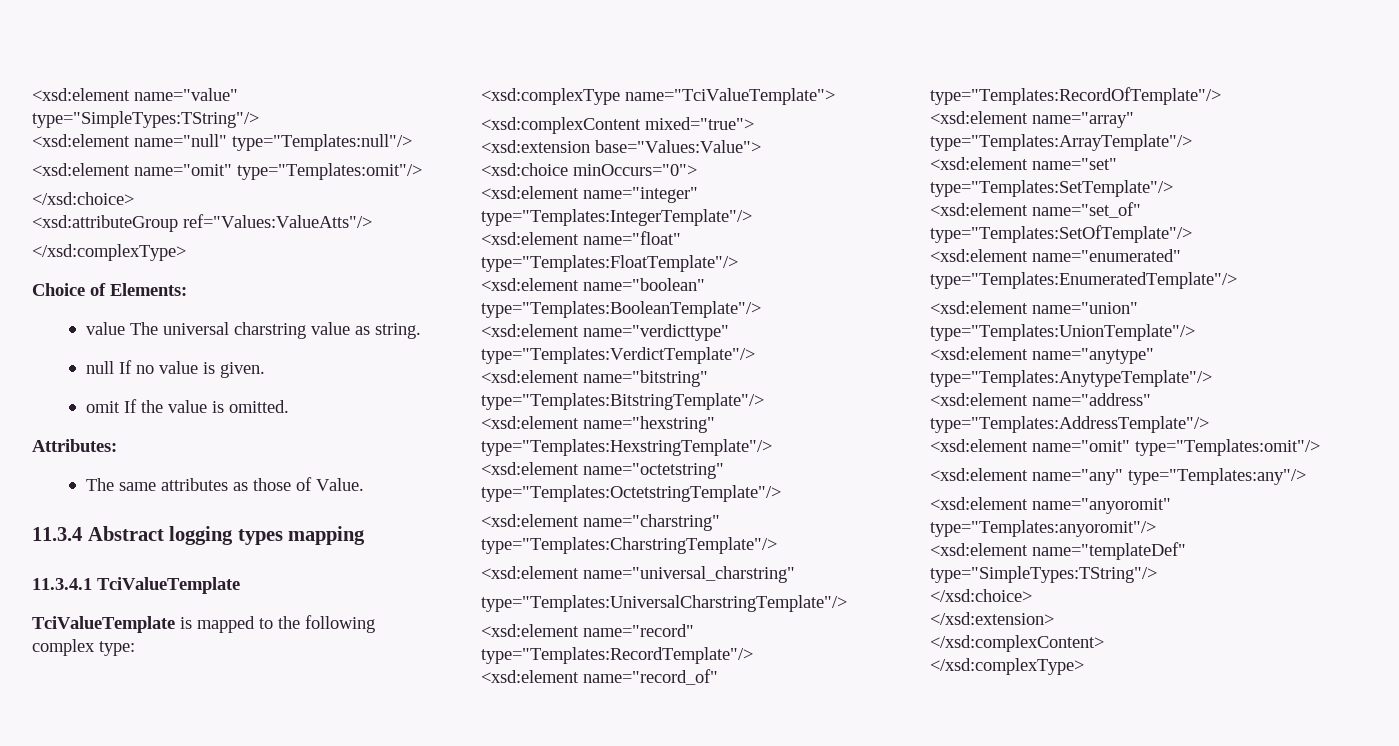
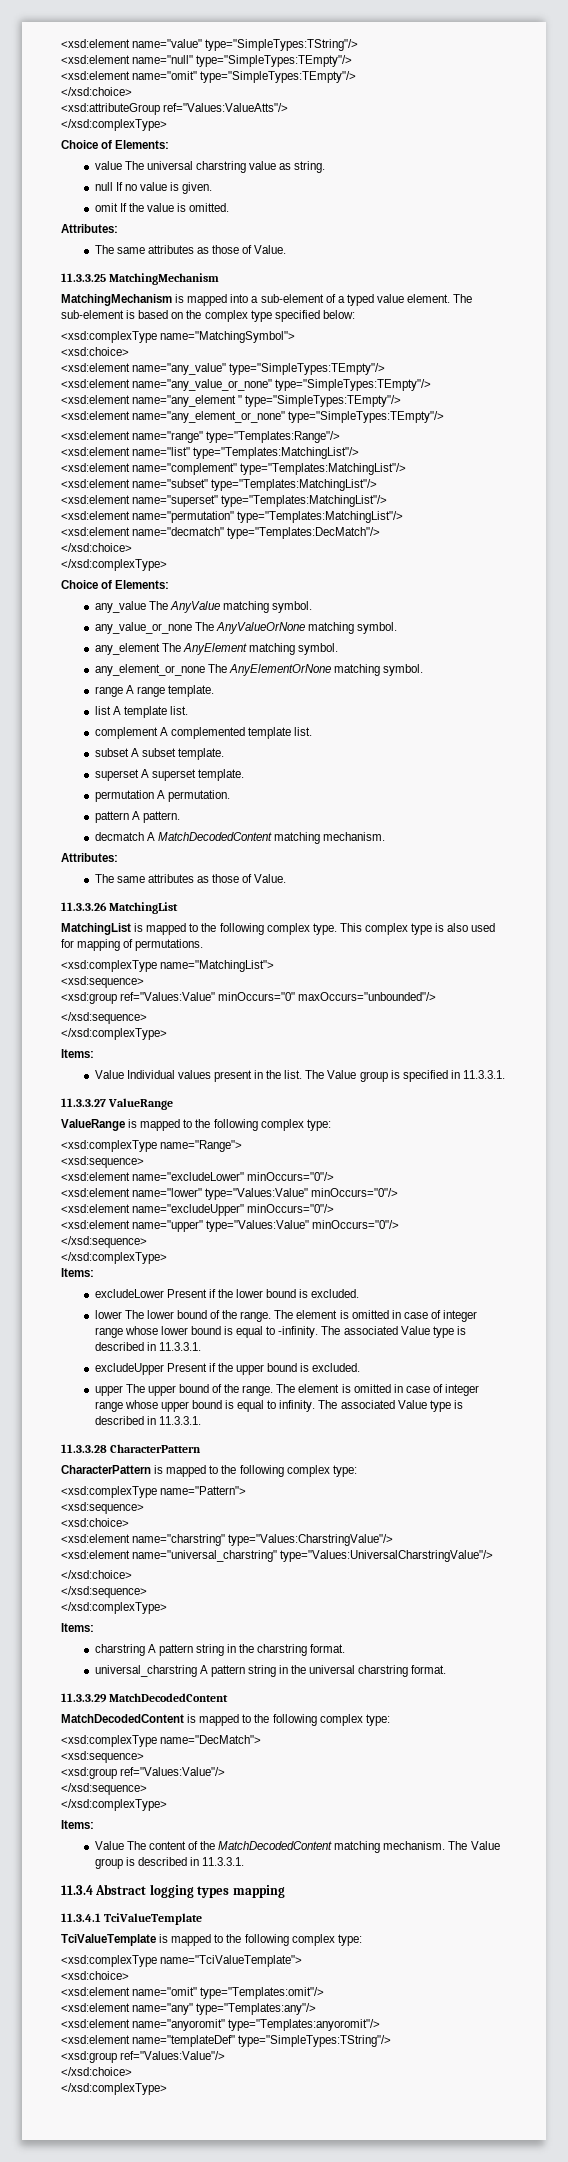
- <xsd:element name="null" type="Templates:null"/>
- <xsd:element name="omit" type="Templates:omit"/>
+ <xsd:element name="null" type="SimpleTypes:TEmpty"/>
+ <xsd:element name="omit" type="SimpleTypes:TEmpty"/>
+ 11.3.3.25 MatchingMechanism
+ MatchingMechanism is mapped into a sub-element of a typed value element. The sub-element is based on the complex type specified below:
+ <xsd:complexType name="MatchingSymbol">
+ <xsd:choice>
+ <xsd:element name="any_value" type="SimpleTypes:TEmpty"/>
+ <xsd:element name="any_value_or_none" type="SimpleTypes:TEmpty"/>
+ <xsd:element name="any_element " type="SimpleTypes:TEmpty"/>
+ <xsd:element name="any_element_or_none" type="SimpleTypes:TEmpty"/>
+ <xsd:element name="range" type="Templates:Range"/>
+ <xsd:element name="list" type="Templates:MatchingList"/>
+ <xsd:element name="complement" type="Templates:MatchingList"/>
+ <xsd:element name="subset" type="Templates:MatchingList"/>
+ <xsd:element name="superset" type="Templates:MatchingList"/>
+ <xsd:element name="permutation" type="Templates:MatchingList"/>
+ <xsd:element name="decmatch" type="Templates:DecMatch"/>
+ </xsd:choice>
+ </xsd:complexType>
+ Choice of Elements:
+ any_value The AnyValue matching symbol.
+ any_value_or_none The AnyValueOrNone matching symbol.
+ any_element The AnyElement matching symbol.
+ any_element_or_none The AnyElementOrNone matching symbol.
+ range A range template.
+ list A template list.
+ complement A complemented template list.
+ subset A subset template.
+ superset A superset template.
+ permutation A permutation.
+ pattern A pattern.
+ decmatch A MatchDecodedContent matching mechanism.
+ Attributes:
+ The same attributes as those of Value.
+ 11.3.3.26 MatchingList
+ MatchingList is mapped to the following complex type. This complex type is also used for mapping of permutations.
+ <xsd:complexType name="MatchingList">
+ <xsd:sequence>
+ <xsd:group ref="Values:Value" minOccurs="0" maxOccurs="unbounded"/>
+ </xsd:sequence>
+ </xsd:complexType>
+ Items:
+ Value Individual values present in the list. The Value group is specified in 11.3.3.1.
+ 11.3.3.27 ValueRange
+ ValueRange is mapped to the following complex type:
+ <xsd:complexType name="Range">
+ <xsd:sequence>
+ <xsd:element name="excludeLower" minOccurs="0"/>
+ <xsd:element name="lower" type="Values:Value" minOccurs="0"/>
+ <xsd:element name="excludeUpper" minOccurs="0"/>
+ <xsd:element name="upper" type="Values:Value" minOccurs="0"/>
+ </xsd:sequence>
+ </xsd:complexType>
+ Items:
+ excludeLower Present if the lower bound is excluded.
+ lower The lower bound of the range. The element is omitted in case of integer range whose lower bound is equal to -infinity. The associated Value type is described in 11.3.3.1.
+ excludeUpper Present if the upper bound is excluded.
+ upper The upper bound of the range. The element is omitted in case of integer range whose upper bound is equal to infinity. The associated Value type is described in 11.3.3.1.
+ 11.3.3.28 CharacterPattern
+ CharacterPattern is mapped to the following complex type:
+ <xsd:complexType name="Pattern">
+ <xsd:sequence>
+ <xsd:choice>
+ <xsd:element name="charstring" type="Values:CharstringValue"/>
+ <xsd:element name="universal_charstring" type="Values:UniversalCharstringValue"/>
+ </xsd:choice>
+ </xsd:sequence>
+ </xsd:complexType>
+ Items:
+ charstring A pattern string in the charstring format.
+ universal_charstring A pattern string in the universal charstring format.
+ 11.3.3.29 MatchDecodedContent
+ MatchDecodedContent is mapped to the following complex type:
+ <xsd:complexType name="DecMatch">
+ <xsd:sequence>
+ <xsd:group ref="Values:Value"/>
+ </xsd:sequence>
+ </xsd:complexType>
+ Items:
+ Value The content of the MatchDecodedContent matching mechanism. The Value group is described in 11.3.3.1.
  <xsd:complexType name="TciValueTemplate">
- <xsd:complexContent mixed="true">
- <xsd:extension base="Values:Value">
- <xsd:choice minOccurs="0">
- <xsd:element name="integer" type="Templates:IntegerTemplate"/>
- <xsd:element name="float" type="Templates:FloatTemplate"/>
- <xsd:element name="boolean" type="Templates:BooleanTemplate"/>
- <xsd:element name="verdicttype" type="Templates:VerdictTemplate"/>
- <xsd:element name="bitstring" type="Templates:BitstringTemplate"/>
- <xsd:element name="hexstring" type="Templates:HexstringTemplate"/>
- <xsd:element name="octetstring" type="Templates:OctetstringTemplate"/>
- <xsd:element name="charstring" type="Templates:CharstringTemplate"/>
- <xsd:element name="universal_charstring"
- type="Templates:UniversalCharstringTemplate"/>
- <xsd:element name="record" type="Templates:RecordTemplate"/>
- <xsd:element name="record_of" type="Templates:RecordOfTemplate"/>
- <xsd:element name="array" type="Templates:ArrayTemplate"/>
- <xsd:element name="set" type="Templates:SetTemplate"/>
- <xsd:element name="set_of" type="Templates:SetOfTemplate"/>
- <xsd:element name="enumerated" type="Templates:EnumeratedTemplate"/>
- <xsd:element name="union" type="Templates:UnionTemplate"/>
- <xsd:element name="anytype" type="Templates:AnytypeTemplate"/>
- <xsd:element name="address" type="Templates:AddressTemplate"/>
+ <xsd:choice>
  <xsd:element name="templateDef" type="SimpleTypes:TString"/>
+ <xsd:group ref="Values:Value"/>
  </xsd:choice>
- </xsd:extension>
- </xsd:complexContent>

